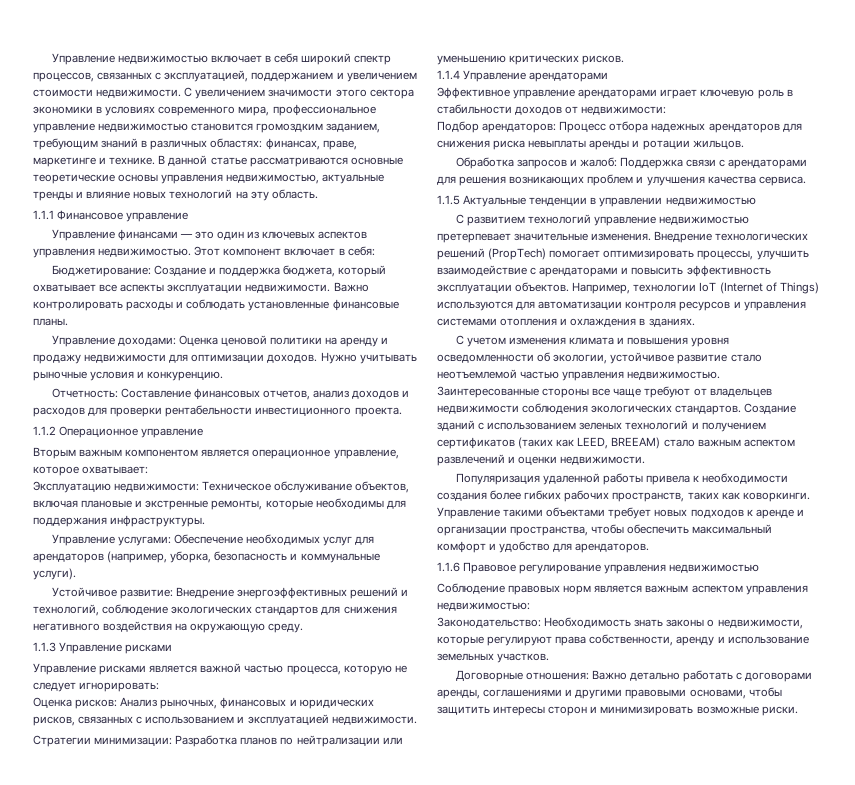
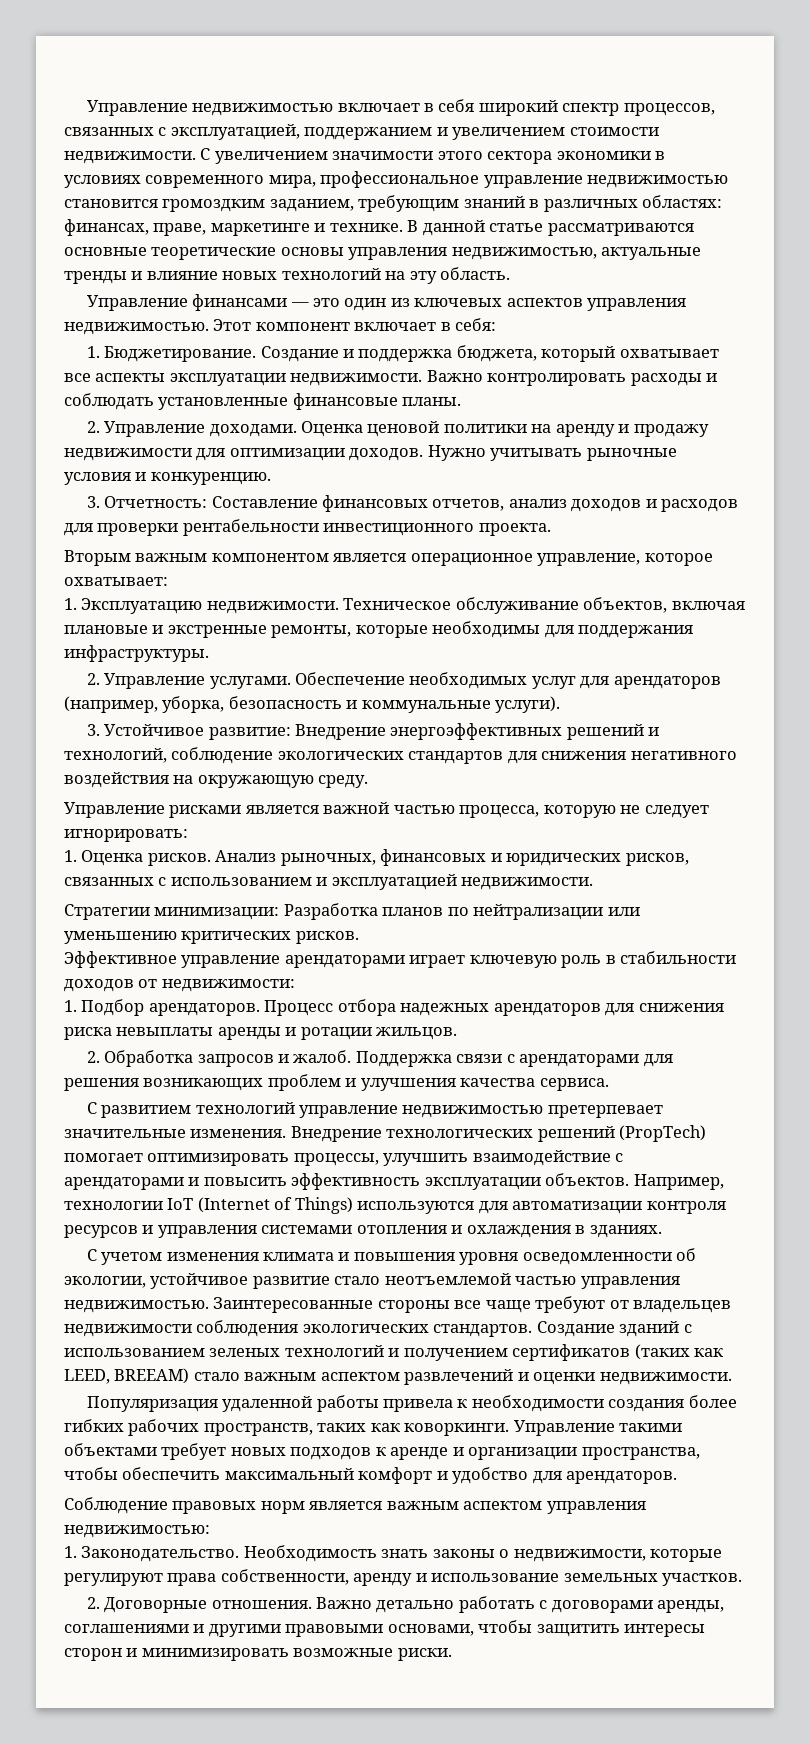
- 1.1.1 Финансовое управление
- Бюджетирование: Создание и поддержка бюджета, который охватывает все аспекты эксплуатации недвижимости.
+ 1. Бюджетирование. Создание и поддержка бюджета, который охватывает все аспекты эксплуатации недвижимости.
- Управление доходами: Оценка ценовой политики на аренду и продажу недвижимости для оптимизации доходов.
+ 2. Управление доходами. Оценка ценовой политики на аренду и продажу недвижимости для оптимизации доходов.
- Отчетность: Составление финансовых отчетов, анализ доходов и расходов для проверки рентабельности инвестиционного проекта.
+ 3. Отчетность: Составление финансовых отчетов, анализ доходов и расходов для проверки рентабельности инвестиционного проекта.
- 1.1.2 Операционное управление
- Эксплуатацию недвижимости: Техническое обслуживание объектов, включая плановые и экстренные ремонты, которые необходимы для поддержания инфраструктуры.
+ 1. Эксплуатацию недвижимости. Техническое обслуживание объектов, включая плановые и экстренные ремонты, которые необходимы для поддержания инфраструктуры.
- Управление услугами: Обеспечение необходимых услуг для арендаторов (например, уборка, безопасность и коммунальные услуги).
+ 2. Управление услугами. Обеспечение необходимых услуг для арендаторов (например, уборка, безопасность и коммунальные услуги).
- Устойчивое развитие: Внедрение энергоэффективных решений и технологий, соблюдение экологических стандартов для снижения негативного воздействия на окружающую среду.
+ 3. Устойчивое развитие: Внедрение энергоэффективных решений и технологий, соблюдение экологических стандартов для снижения негативного воздействия на окружающую среду.
- 1.1.3 Управление рисками
- Оценка рисков: Анализ рыночных, финансовых и юридических рисков, связанных с использованием и эксплуатацией недвижимости.
+ 1. Оценка рисков. Анализ рыночных, финансовых и юридических рисков, связанных с использованием и эксплуатацией недвижимости.
- 1.1.4 Управление арендаторами
- Подбор арендаторов: Процесс отбора надежных арендаторов для снижения риска невыплаты аренды и ротации жильцов.
+ 1. Подбор арендаторов. Процесс отбора надежных арендаторов для снижения риска невыплаты аренды и ротации жильцов.
- Обработка запросов и жалоб: Поддержка связи с арендаторами для решения возникающих проблем и улучшения качества сервиса.
+ 2. Обработка запросов и жалоб. Поддержка связи с арендаторами для решения возникающих проблем и улучшения качества сервиса.
- 1.1.5 Актуальные тенденции в управлении недвижимостью
- 1.1.6 Правовое регулирование управления недвижимостью
- Законодательство: Необходимость знать законы о недвижимости, которые регулируют права собственности, аренду и использование земельных участков.
+ 1. Законодательство. Необходимость знать законы о недвижимости, которые регулируют права собственности, аренду и использование земельных участков.
- Договорные отношения: Важно детально работать с договорами аренды, соглашениями и другими правовыми основами, чтобы защитить интересы сторон и минимизировать возможные риски.
+ 2. Договорные отношения. Важно детально работать с договорами аренды, соглашениями и другими правовыми основами, чтобы защитить интересы сторон и минимизировать возможные риски.

